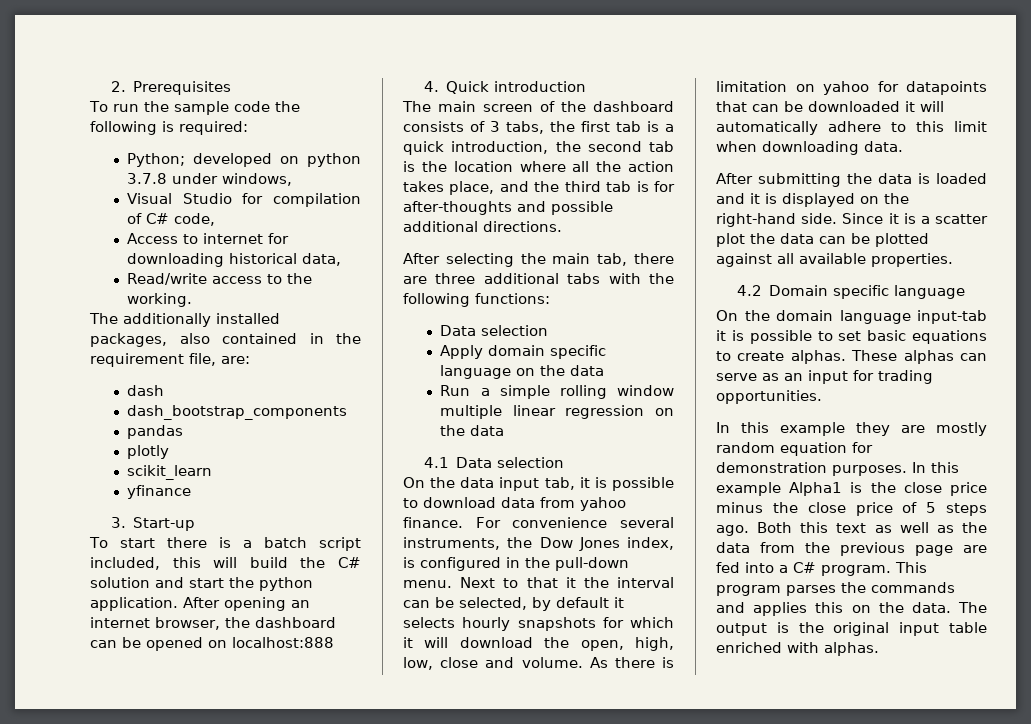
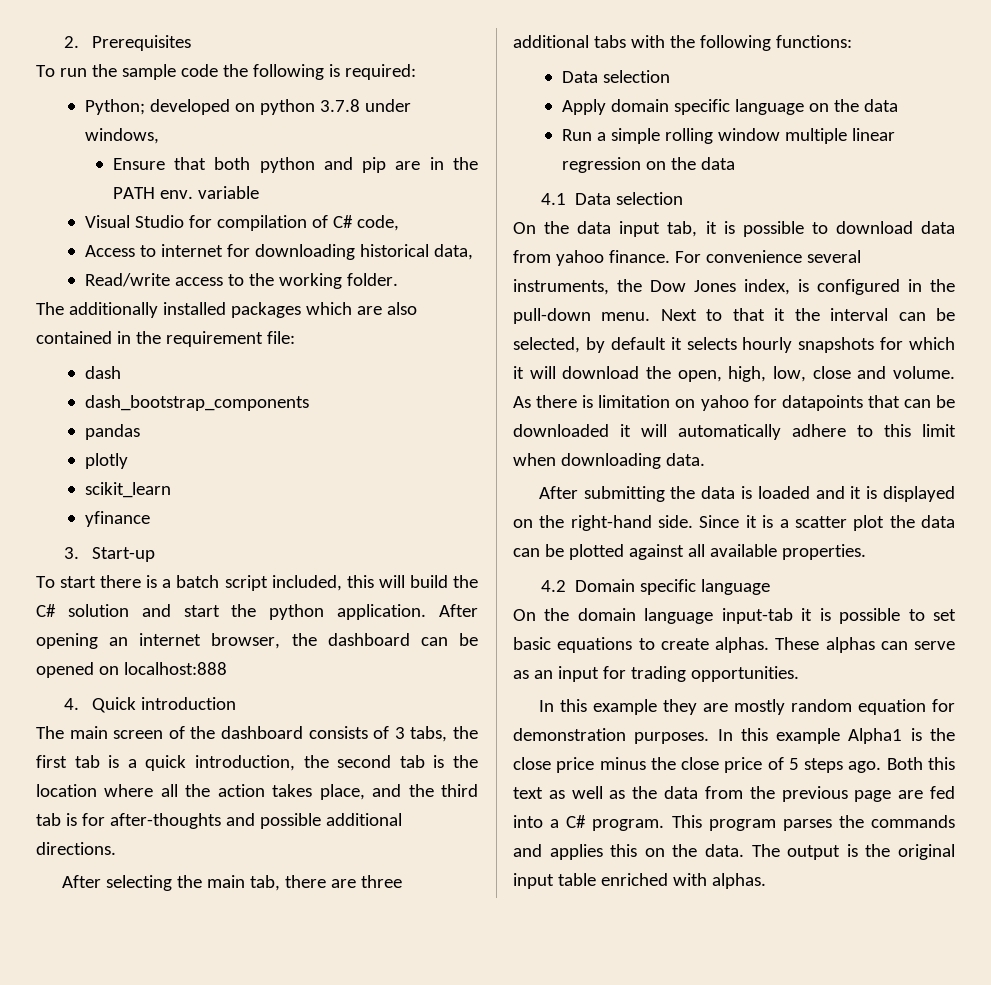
+ Ensure that both python and pip are in the PATH env. variable
- Read/write access to the working.
+ Read/write access to the working folder.
- The additionally installed packages, also contained in the requirement file, are:
+ The additionally installed packages which are also contained in the requirement file:

